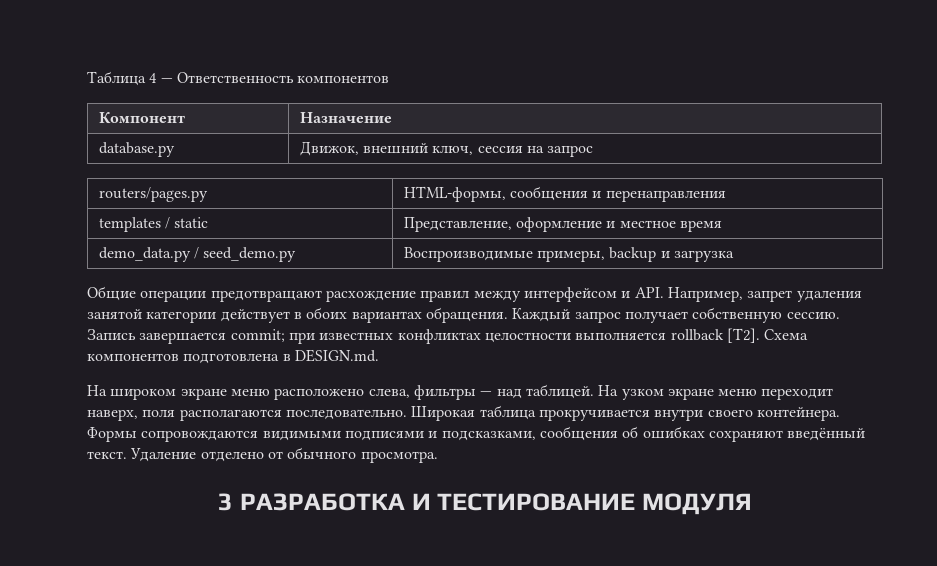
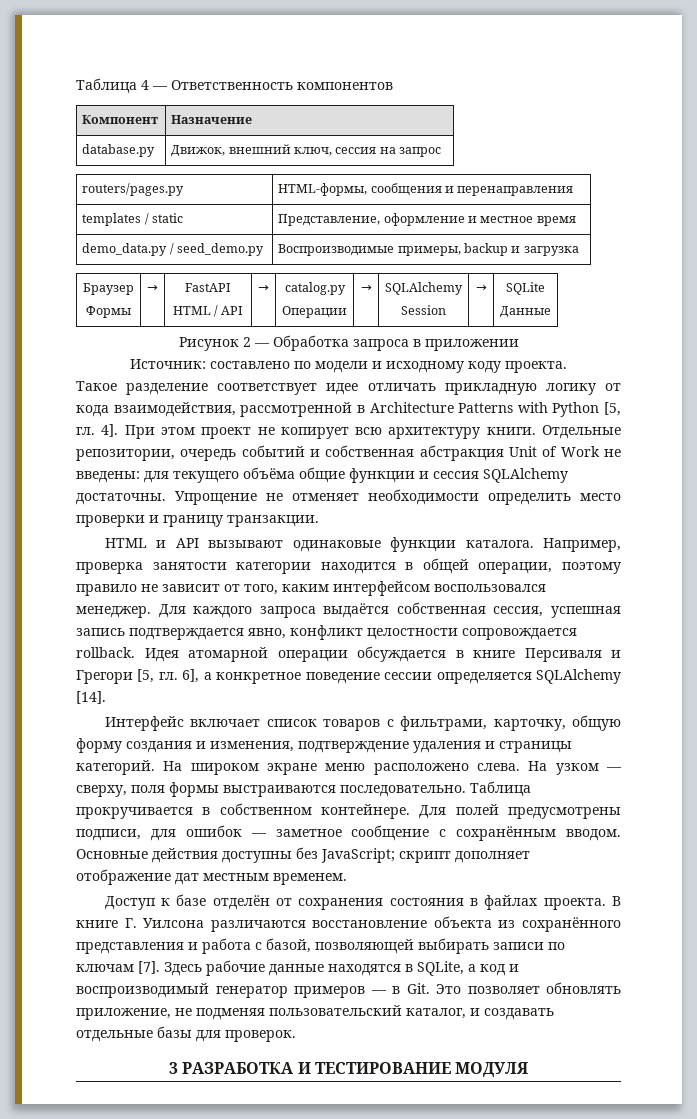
- Общие операции предотвращают расхождение правил между интерфейсом и API. Например, запрет удаления занятой категории действует в обоих вариантах обращения. Каждый запрос получает собственную сессию. Запись завершается commit; при известных конфликтах целостности выполняется rollback [T2]. Схема компонентов подготовлена в DESIGN.md.
- На широком экране меню расположено слева, фильтры — над таблицей. На узком экране меню переходит наверх, поля располагаются последовательно. Широкая таблица прокручивается внутри своего контейнера. Формы сопровождаются видимыми подписями и подсказками, сообщения об ошибках сохраняют введённый текст. Удаление отделено от обычного просмотра.
+ Браузер
+ Формы | → | FastAPI
+ HTML / API | → | catalog.py
+ Операции | → | SQLAlchemy
+ Session | → | SQLite
+ Данные
+ Рисунок 2 — Обработка запроса в приложении
+ Источник: составлено по модели и исходному коду проекта.
+ Такое разделение соответствует идее отличать прикладную логику от кода взаимодействия, рассмотренной в Architecture Patterns with Python [5, гл. 4]. При этом проект не копирует всю архитектуру книги. Отдельные репозитории, очередь событий и собственная абстракция Unit of Work не введены: для текущего объёма общие функции и сессия SQLAlchemy достаточны. Упрощение не отменяет необходимости определить место проверки и границу транзакции.
+ HTML и API вызывают одинаковые функции каталога. Например, проверка занятости категории находится в общей операции, поэтому правило не зависит от того, каким интерфейсом воспользовался менеджер. Для каждого запроса выдаётся собственная сессия, успешная запись подтверждается явно, конфликт целостности сопровождается rollback. Идея атомарной операции обсуждается в книге Персиваля и Грегори [5, гл. 6], а конкретное поведение сессии определяется SQLAlchemy [14].
+ Интерфейс включает список товаров с фильтрами, карточку, общую форму создания и изменения, подтверждение удаления и страницы категорий. На широком экране меню расположено слева. На узком — сверху, поля формы выстраиваются последовательно. Таблица прокручивается в собственном контейнере. Для полей предусмотрены подписи, для ошибок — заметное сообщение с сохранённым вводом. Основные действия доступны без JavaScript; скрипт дополняет отображение дат местным временем.
+ Доступ к базе отделён от сохранения состояния в файлах проекта. В книге Г. Уилсона различаются восстановление объекта из сохранённого представления и работа с базой, позволяющей выбирать записи по ключам [7]. Здесь рабочие данные находятся в SQLite, а код и воспроизводимый генератор примеров — в Git. Это позволяет обновлять приложение, не подменяя пользовательский каталог, и создавать отдельные базы для проверок.

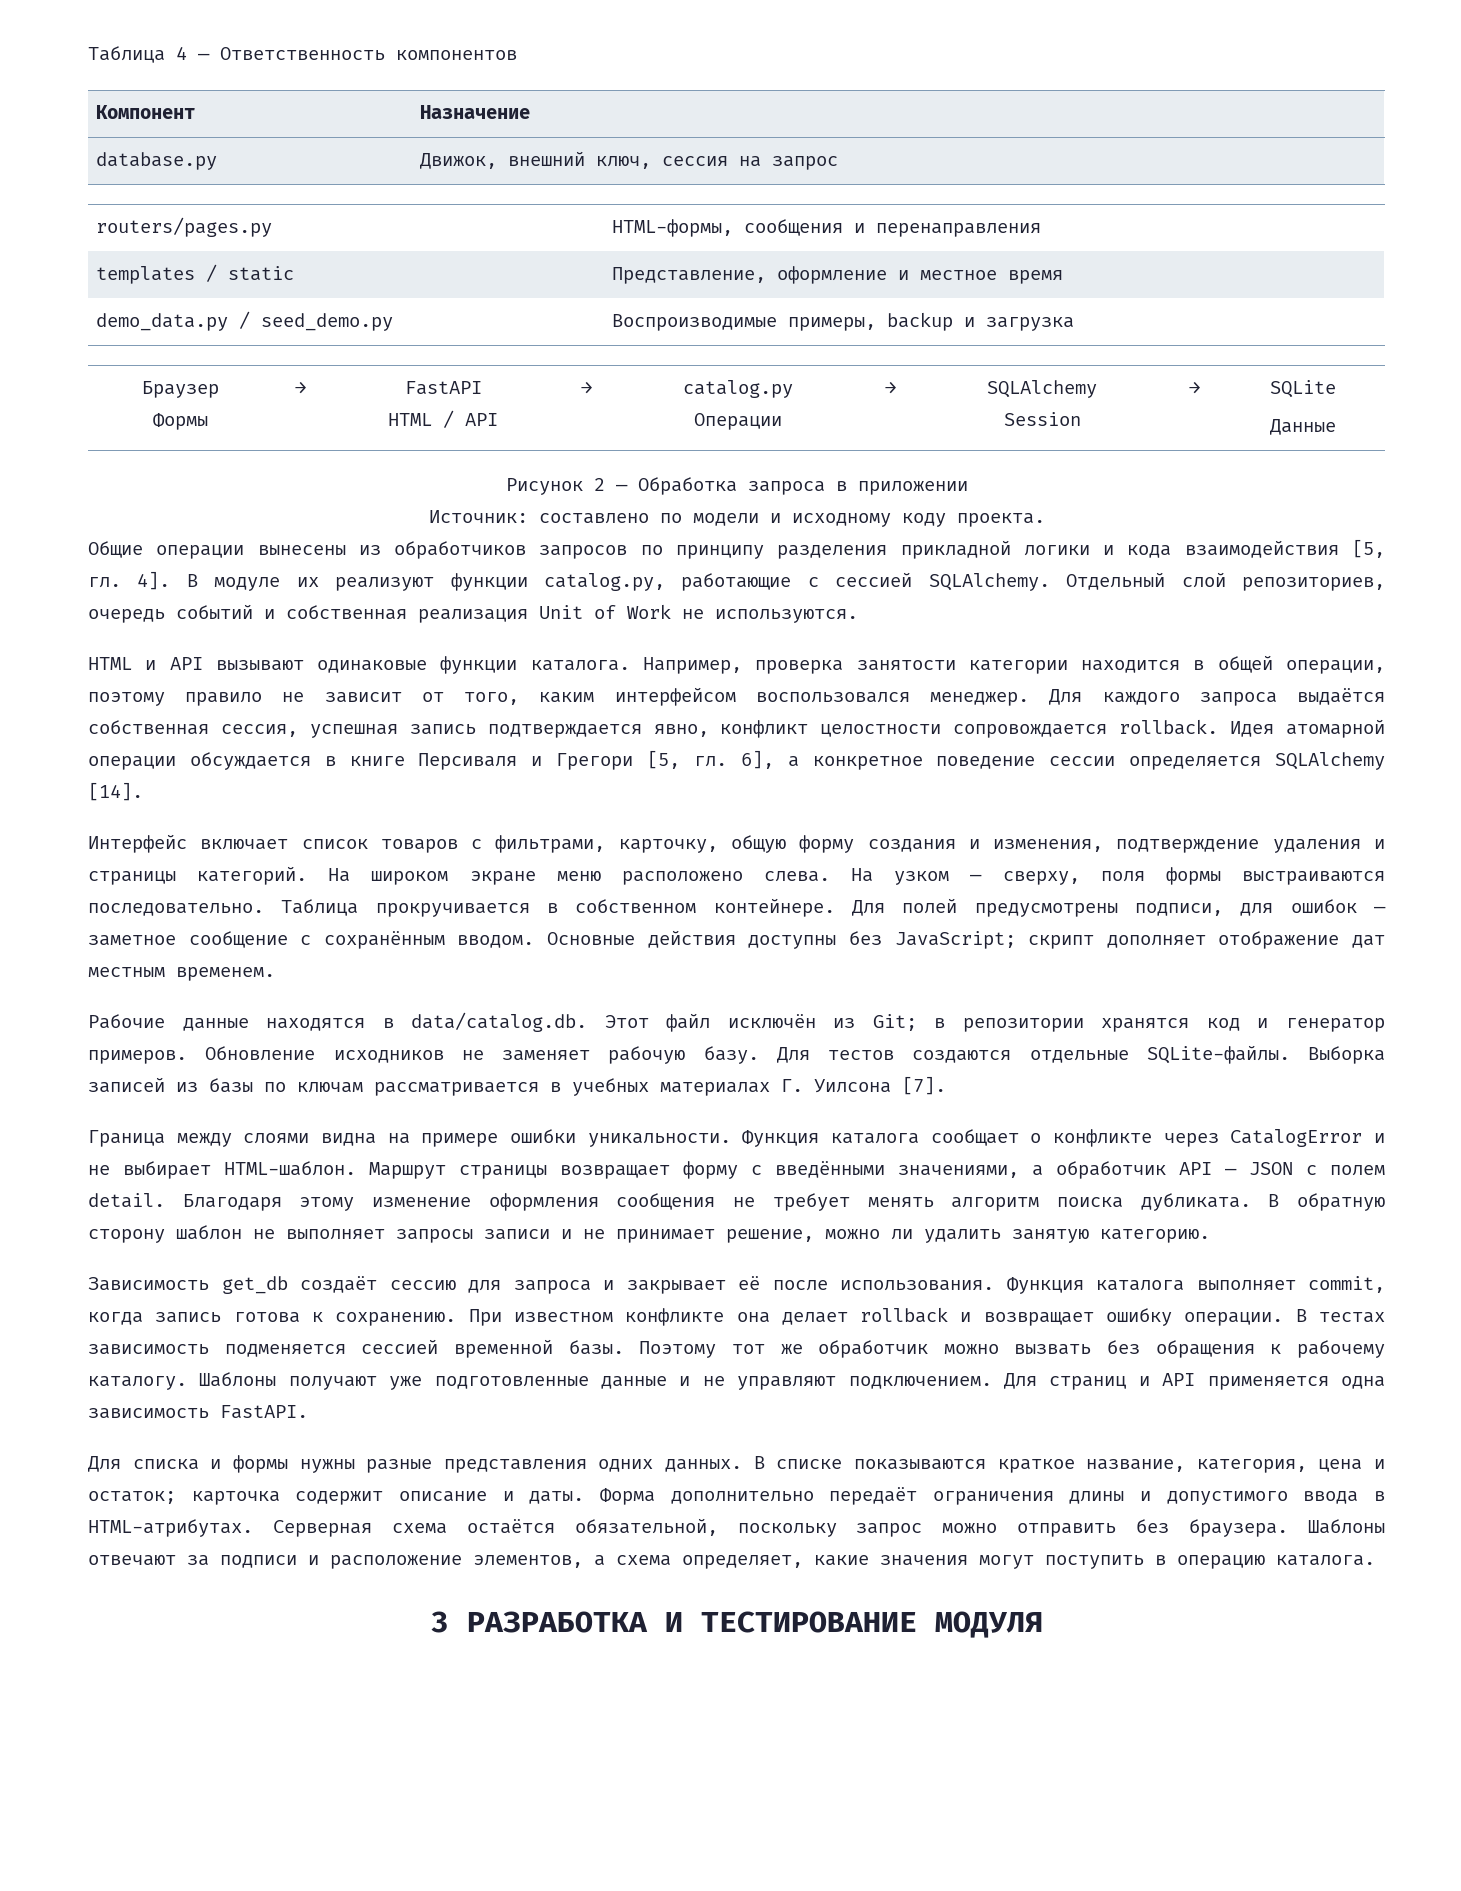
- Такое разделение соответствует идее отличать прикладную логику от кода взаимодействия, рассмотренной в Architecture Patterns with Python [5, гл. 4]. При этом проект не копирует всю архитектуру книги. Отдельные репозитории, очередь событий и собственная абстракция Unit of Work не введены: для текущего объёма общие функции и сессия SQLAlchemy достаточны. Упрощение не отменяет необходимости определить место проверки и границу транзакции.
+ Общие операции вынесены из обработчиков запросов по принципу разделения прикладной логики и кода взаимодействия [5, гл. 4]. В модуле их реализуют функции catalog.py, работающие с сессией SQLAlchemy. Отдельный слой репозиториев, очередь событий и собственная реализация Unit of Work не используются.
- Доступ к базе отделён от сохранения состояния в файлах проекта. В книге Г. Уилсона различаются восстановление объекта из сохранённого представления и работа с базой, позволяющей выбирать записи по ключам [7]. Здесь рабочие данные находятся в SQLite, а код и воспроизводимый генератор примеров — в Git. Это позволяет обновлять приложение, не подменяя пользовательский каталог, и создавать отдельные базы для проверок.
+ Рабочие данные находятся в data/catalog.db. Этот файл исключён из Git; в репозитории хранятся код и генератор примеров. Обновление исходников не заменяет рабочую базу. Для тестов создаются отдельные SQLite-файлы. Выборка записей из базы по ключам рассматривается в учебных материалах Г. Уилсона [7].
+ Граница между слоями видна на примере ошибки уникальности. Функция каталога сообщает о конфликте через CatalogError и не выбирает HTML-шаблон. Маршрут страницы возвращает форму с введёнными значениями, а обработчик API — JSON с полем detail. Благодаря этому изменение оформления сообщения не требует менять алгоритм поиска дубликата. В обратную сторону шаблон не выполняет запросы записи и не принимает решение, можно ли удалить занятую категорию.
+ Зависимость get_db создаёт сессию для запроса и закрывает её после использования. Функция каталога выполняет commit, когда запись готова к сохранению. При известном конфликте она делает rollback и возвращает ошибку операции. В тестах зависимость подменяется сессией временной базы. Поэтому тот же обработчик можно вызвать без обращения к рабочему каталогу. Шаблоны получают уже подготовленные данные и не управляют подключением. Для страниц и API применяется одна зависимость FastAPI.
+ Для списка и формы нужны разные представления одних данных. В списке показываются краткое название, категория, цена и остаток; карточка содержит описание и даты. Форма дополнительно передаёт ограничения длины и допустимого ввода в HTML-атрибутах. Серверная схема остаётся обязательной, поскольку запрос можно отправить без браузера. Шаблоны отвечают за подписи и расположение элементов, а схема определяет, какие значения могут поступить в операцию каталога.

